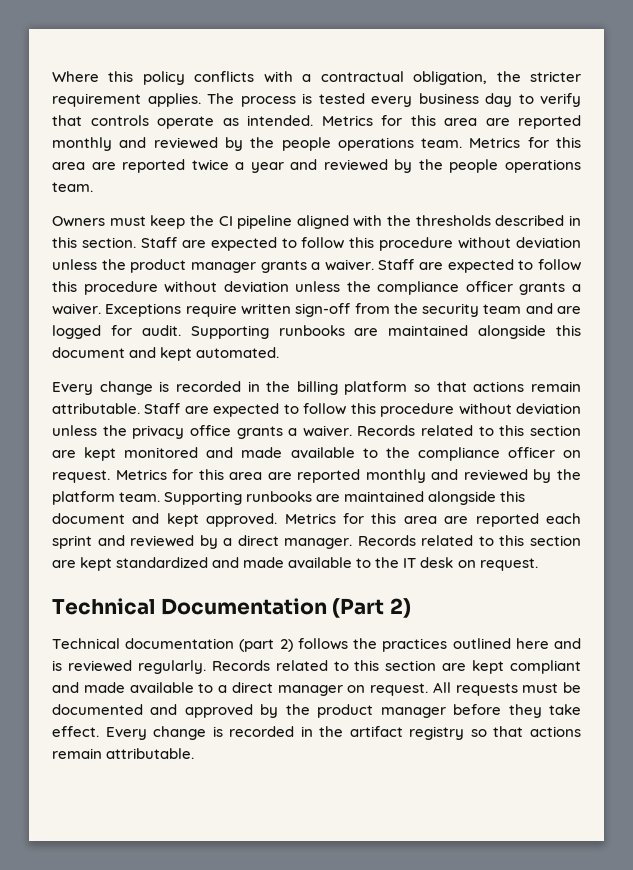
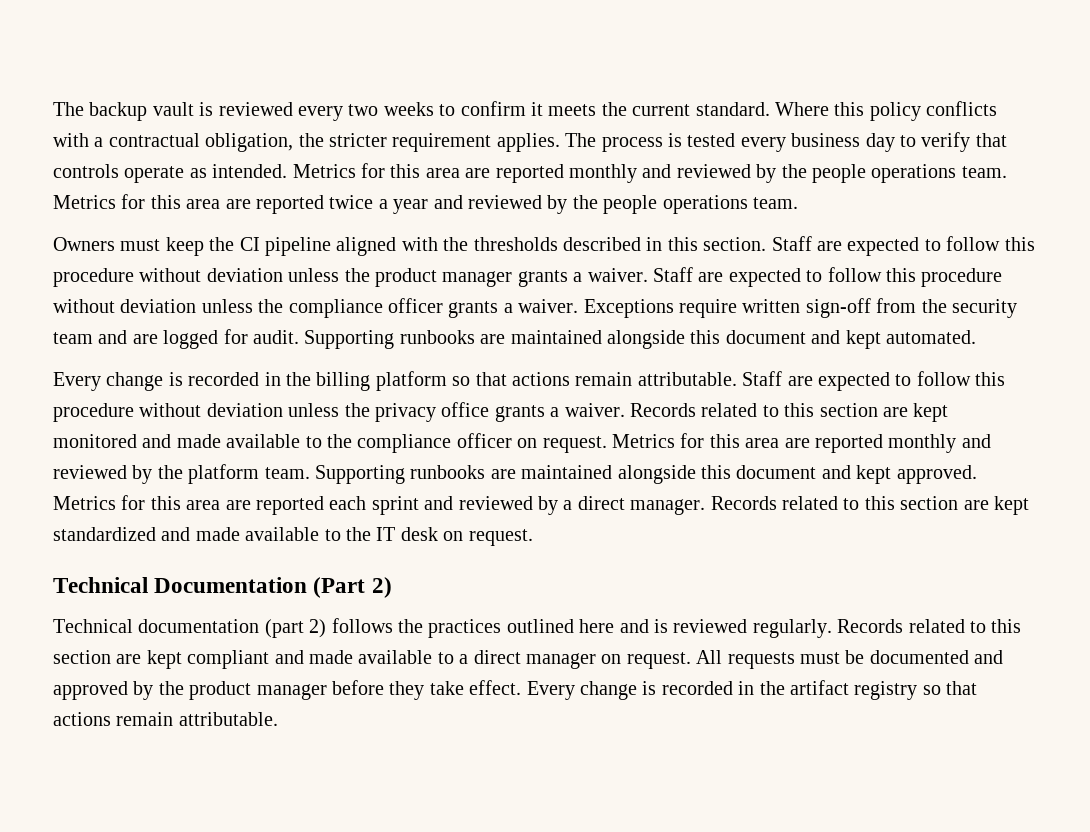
+ The backup vault is reviewed every two weeks to confirm it meets the current standard.

